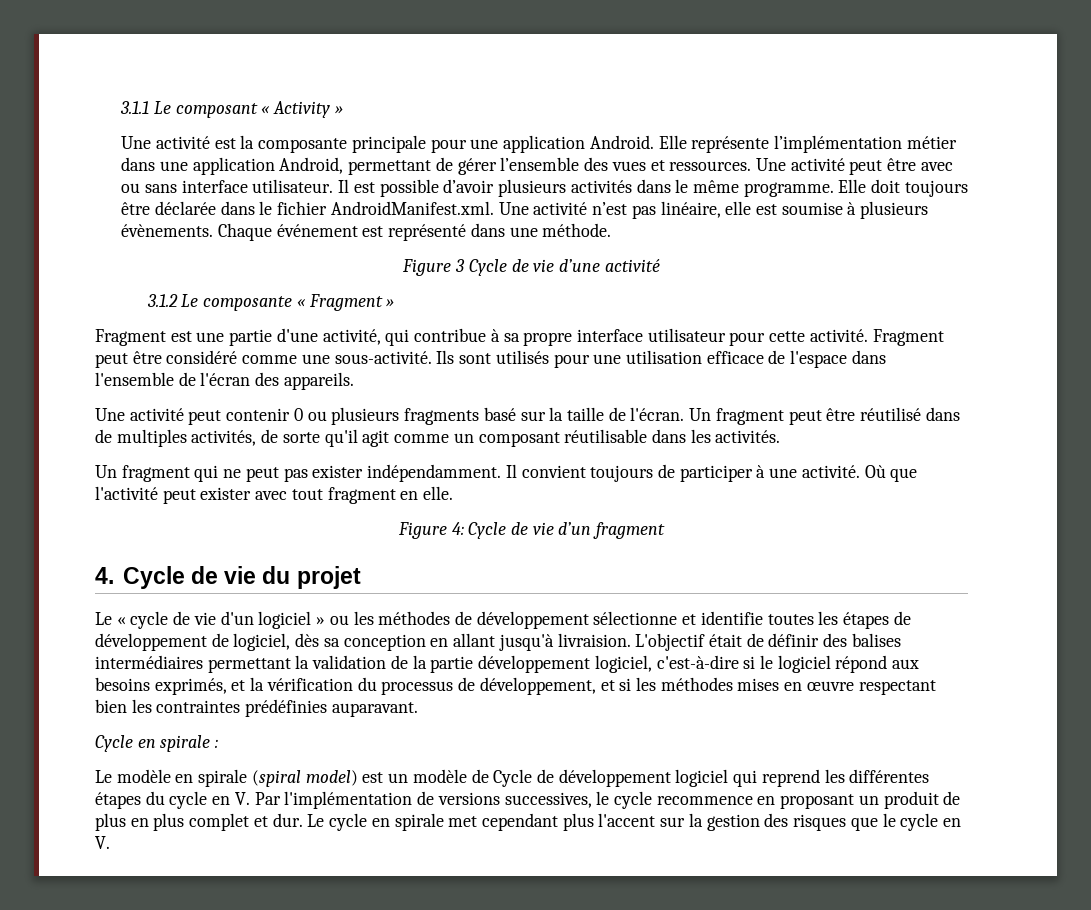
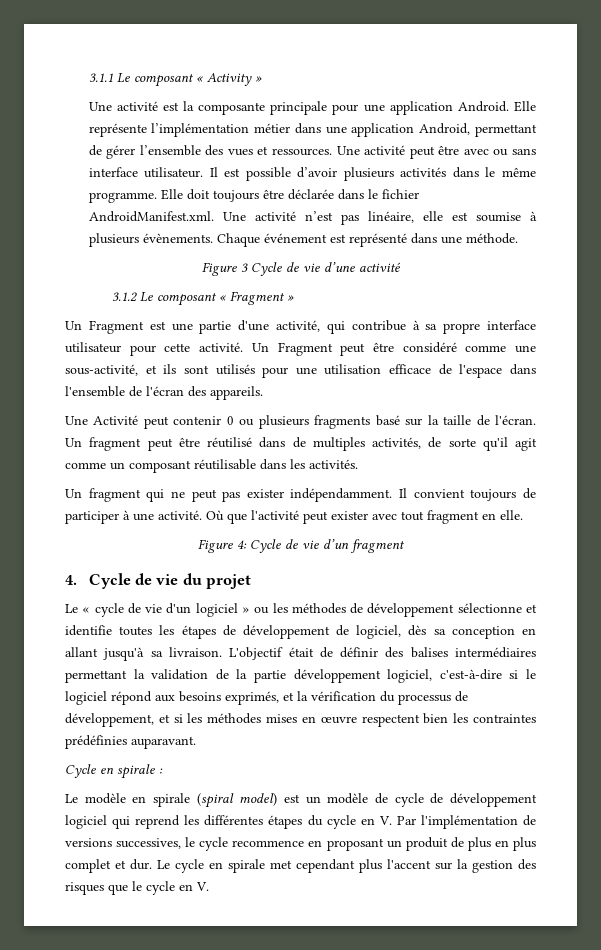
- 3.1.2 Le composante « Fragment »
+ 3.1.2 Le composant « Fragment »
- Fragment est une partie d'une activité, qui contribue à sa propre interface utilisateur pour cette activité.
+ Un Fragment est une partie d'une activité, qui contribue à sa propre interface utilisateur pour cette activité.
- Fragment peut être considéré comme une sous-activité. Ils sont utilisés pour une utilisation efficace de l'espace dans l'ensemble de l'écran des appareils.
+ Un Fragment peut être considéré comme une sous-activité, et ils sont utilisés pour une utilisation efficace de l'espace dans l'ensemble de l'écran des appareils.
- Une activité peut contenir 0 ou plusieurs fragments basé sur la taille de l'écran.
+ Une Activité peut contenir 0 ou plusieurs fragments basé sur la taille de l'écran.
- Le « cycle de vie d'un logiciel » ou les méthodes de développement sélectionne et identifie toutes les étapes de développement de logiciel, dès sa conception en allant jusqu'à livraision.
+ Le « cycle de vie d'un logiciel » ou les méthodes de développement sélectionne et identifie toutes les étapes de développement de logiciel, dès sa conception en allant jusqu'à sa livraison.
- L'objectif était de définir des balises intermédiaires permettant la validation de la partie développement logiciel, c'est-à-dire si le logiciel répond aux besoins exprimés, et la vérification du processus de développement, et si les méthodes mises en œuvre respectant bien les contraintes prédéfinies auparavant.
+ L'objectif était de définir des balises intermédiaires permettant la validation de la partie développement logiciel, c'est-à-dire si le logiciel répond aux besoins exprimés, et la vérification du processus de développement, et si les méthodes mises en œuvre respectent bien les contraintes prédéfinies auparavant.
- Le modèle en spirale (spiral model) est un modèle de Cycle de développement logiciel qui reprend les différentes étapes du cycle en V. Par l'implémentation de versions successives, le cycle recommence en proposant un produit de plus en plus complet et dur.
+ Le modèle en spirale (spiral model) est un modèle de cycle de développement logiciel qui reprend les différentes étapes du cycle en V. Par l'implémentation de versions successives, le cycle recommence en proposant un produit de plus en plus complet et dur.

